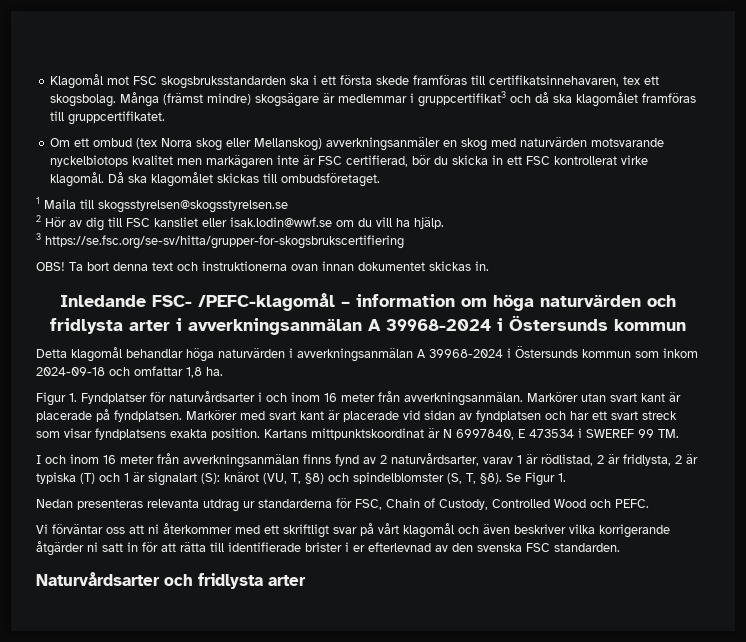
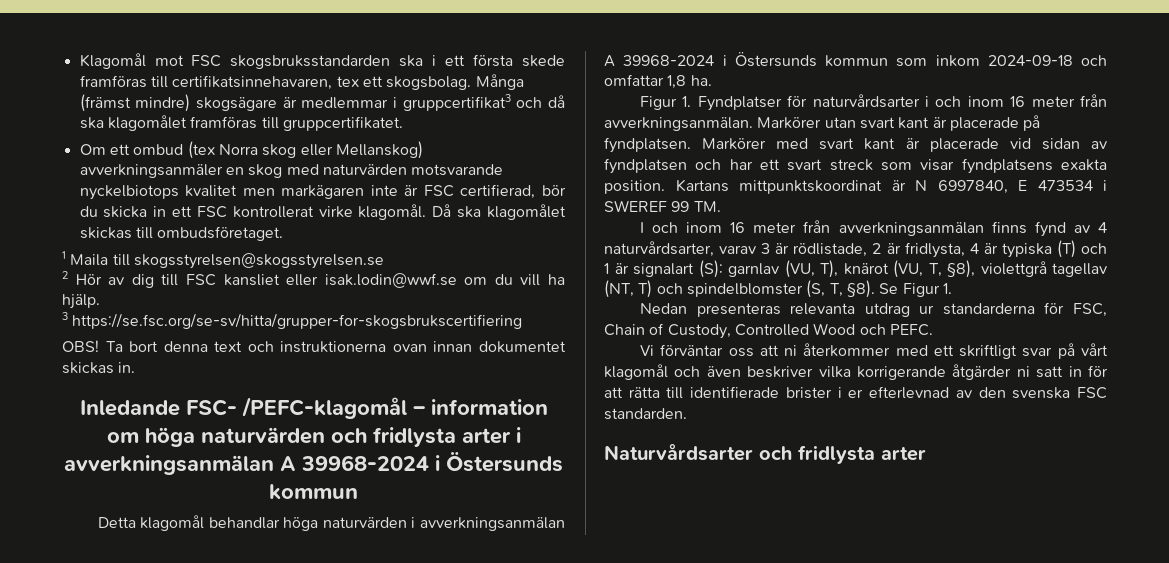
- I och inom 16 meter från avverkningsanmälan finns fynd av 2 naturvårdsarter, varav 1 är rödlistad, 2 är fridlysta, 2 är typiska (T) och 1 är signalart (S): knärot (VU, T, §8) och spindelblomster (S, T, §8).
+ I och inom 16 meter från avverkningsanmälan finns fynd av 4 naturvårdsarter, varav 3 är rödlistade, 2 är fridlysta, 4 är typiska (T) och 1 är signalart (S): garnlav (VU, T), knärot (VU, T, §8), violettgrå tagellav (NT, T) och spindelblomster (S, T, §8).

